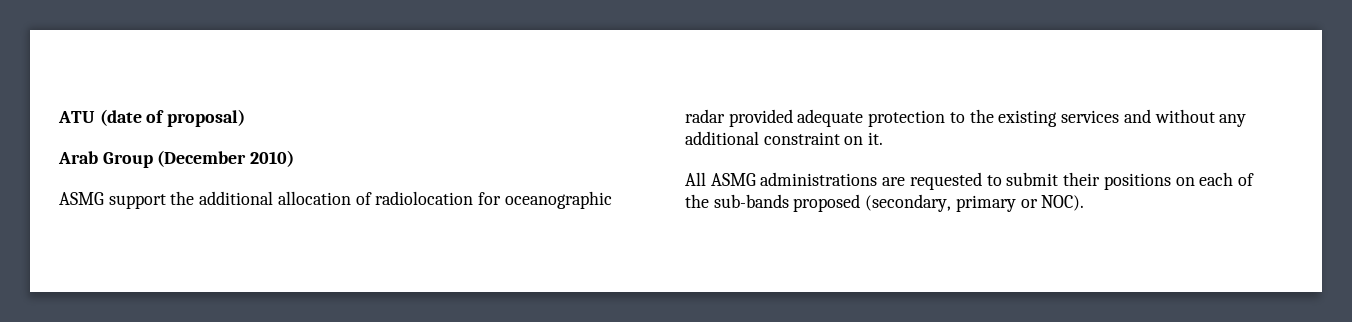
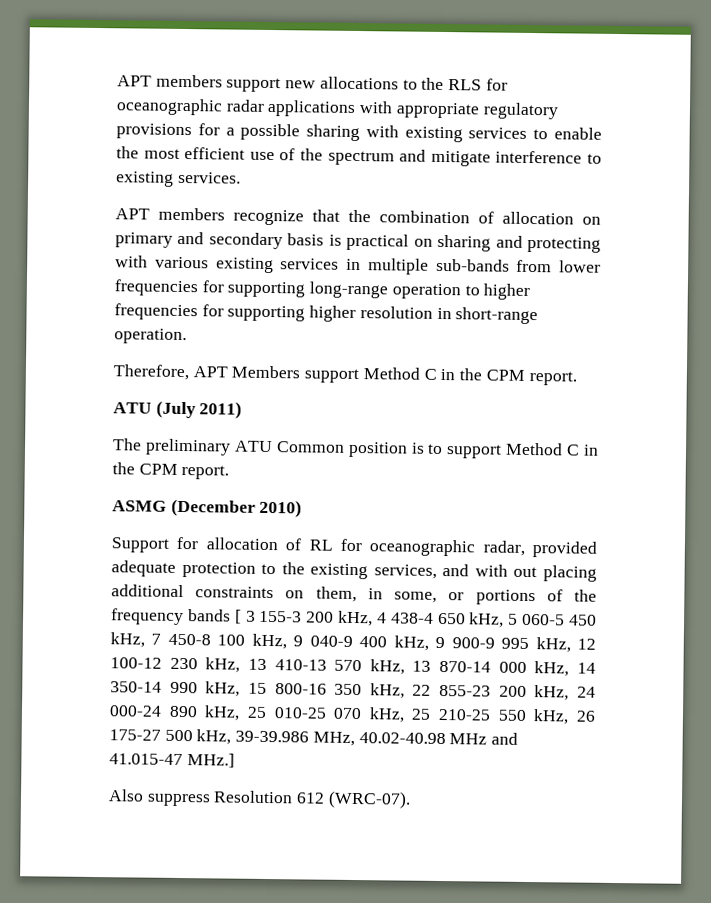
- ATU (date of proposal)
- Arab Group (December 2010)
- ASMG support the additional allocation of radiolocation for oceanographic radar provided adequate protection to the existing services and without any additional constraint on it.
- All ASMG administrations are requested to submit their positions on each of the sub-bands proposed (secondary, primary or NOC).
+ APT members support new allocations to the RLS for oceanographic radar applications with appropriate regulatory provisions for a possible sharing with existing services to enable the most efficient use of the spectrum and mitigate interference to existing services.
+ APT members recognize that the combination of allocation on primary and secondary basis is practical on sharing and protecting with various existing services in multiple sub-bands from lower frequencies for supporting long-range operation to higher frequencies for supporting higher resolution in short-range operation.
+ Therefore, APT Members support Method C in the CPM report.
+ ATU (July 2011)
+ The preliminary ATU Common position is to support Method C in the CPM report.
+ ASMG (December 2010)
+ Support for allocation of RL for oceanographic radar, provided adequate protection to the existing services, and with out placing additional constraints on them, in some, or portions of the frequency bands [ 3 155-3 200 kHz, 4 438-4 650 kHz, 5 060-5 450 kHz, 7 450-8 100 kHz, 9 040-9 400 kHz, 9 900-9 995 kHz, 12 100-12 230 kHz, 13 410-13 570 kHz, 13 870-14 000 kHz, 14 350-14 990 kHz, 15 800-16 350 kHz, 22 855-23 200 kHz, 24 000-24 890 kHz, 25 010-25 070 kHz, 25 210-25 550 kHz, 26 175-27 500 kHz, 39-39.986 MHz, 40.02-40.98 MHz and 41.015-47 MHz.]
+ Also suppress Resolution 612 (WRC-07).

